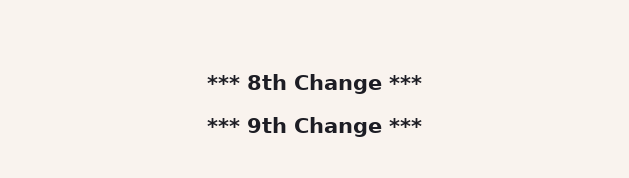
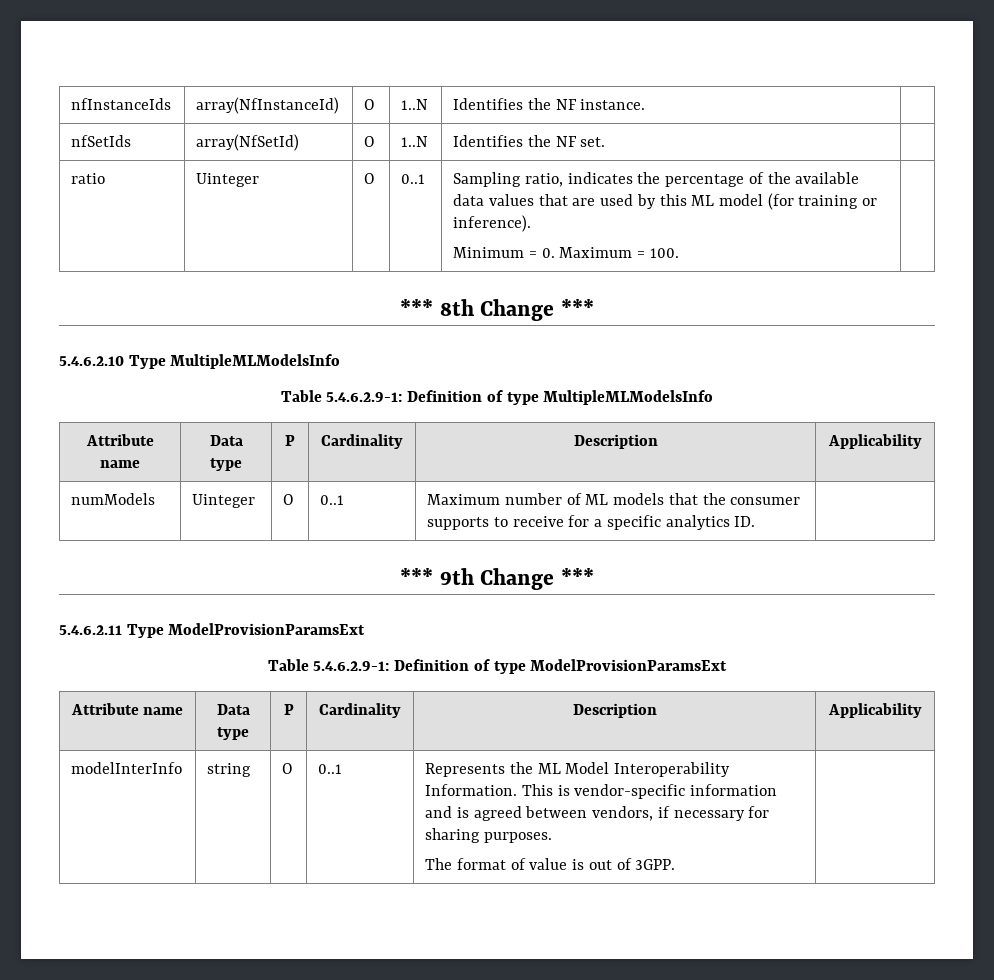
+ nfInstanceIds | array(NfInstanceId) | O | 1..N | Identifies the NF instance. |
+ nfSetIds | array(NfSetId) | O | 1..N | Identifies the NF set. |
+ ratio | Uinteger | O | 0..1 | Sampling ratio, indicates the percentage of the available data values that are used by this ML model (for training or inference).
+ Minimum = 0. Maximum = 100. |
  *** 8th Change ***
+ 5.4.6.2.10 Type MultipleMLModelsInfo
+ Table 5.4.6.2.9-1: Definition of type MultipleMLModelsInfo
+ Attribute name | Data type | P | Cardinality | Description | Applicability
+ numModels | Uinteger | O | 0..1 | Maximum number of ML models that the consumer supports to receive for a specific analytics ID. |
  *** 9th Change ***
+ 5.4.6.2.11 Type ModelProvisionParamsExt
+ Table 5.4.6.2.9-1: Definition of type ModelProvisionParamsExt
+ Attribute name | Data type | P | Cardinality | Description | Applicability
+ modelInterInfo | string | O | 0..1 | Represents the ML Model Interoperability Information. This is vendor-specific information and is agreed between vendors, if necessary for sharing purposes.
+ The format of value is out of 3GPP. |

